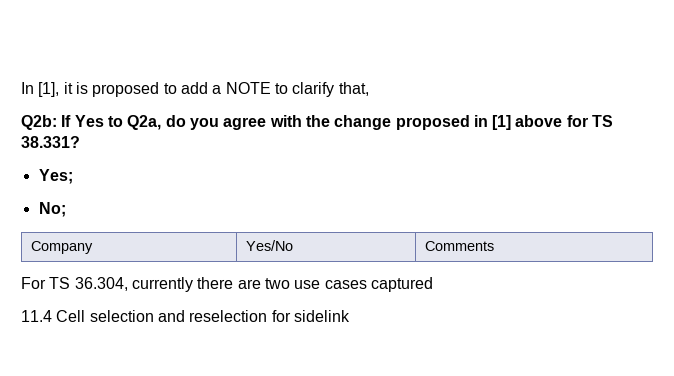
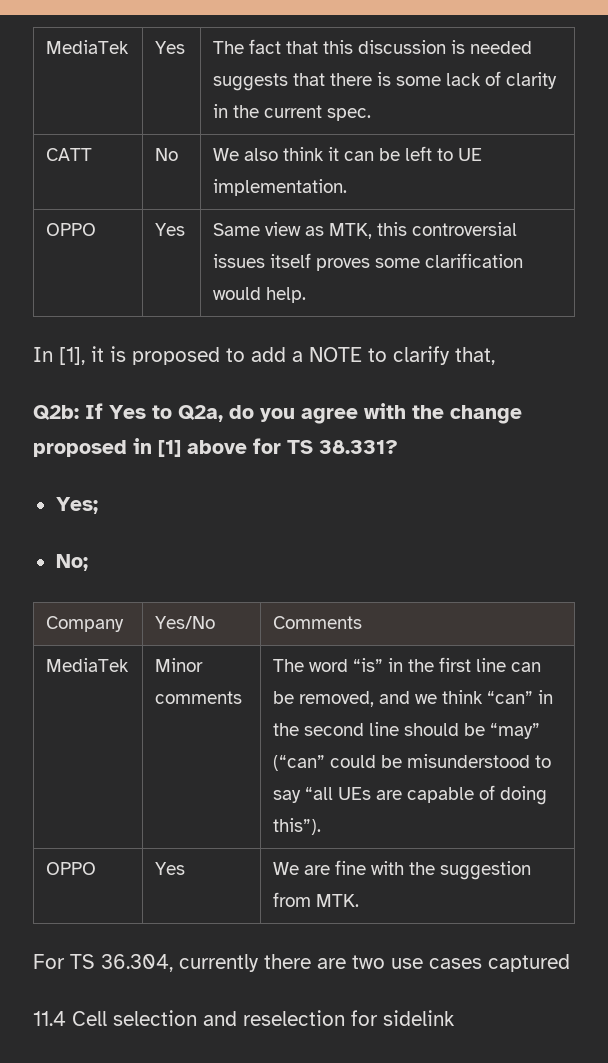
+ MediaTek | Yes | The fact that this discussion is needed suggests that there is some lack of clarity in the current spec.
+ CATT | No | We also think it can be left to UE implementation.
+ OPPO | Yes | Same view as MTK, this controversial issues itself proves some clarification would help.
+ MediaTek | Minor comments | The word “is” in the first line can be removed, and we think “can” in the second line should be “may” (“can” could be misunderstood to say “all UEs are capable of doing this”).
+ OPPO | Yes | We are fine with the suggestion from MTK.

